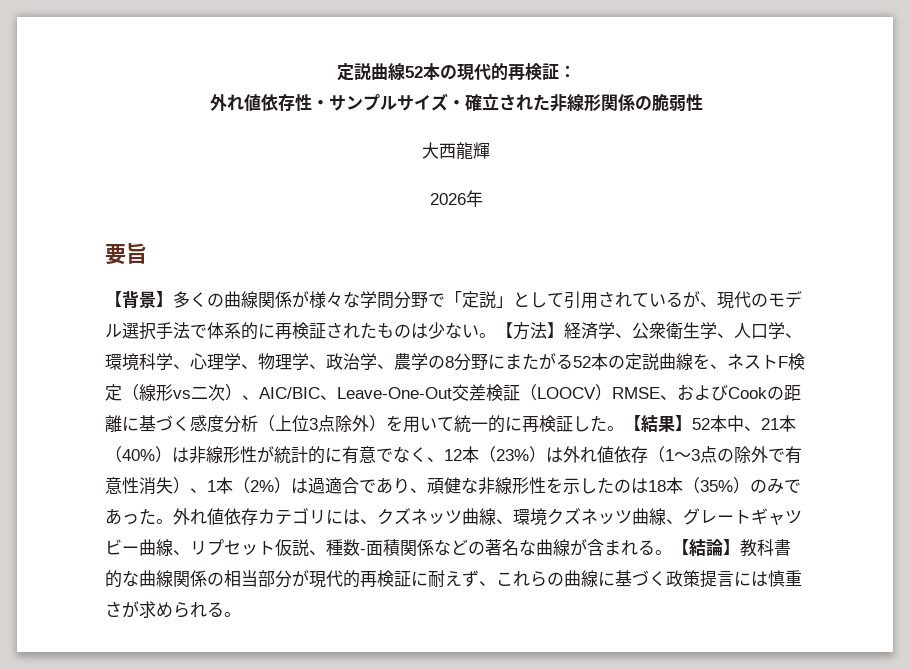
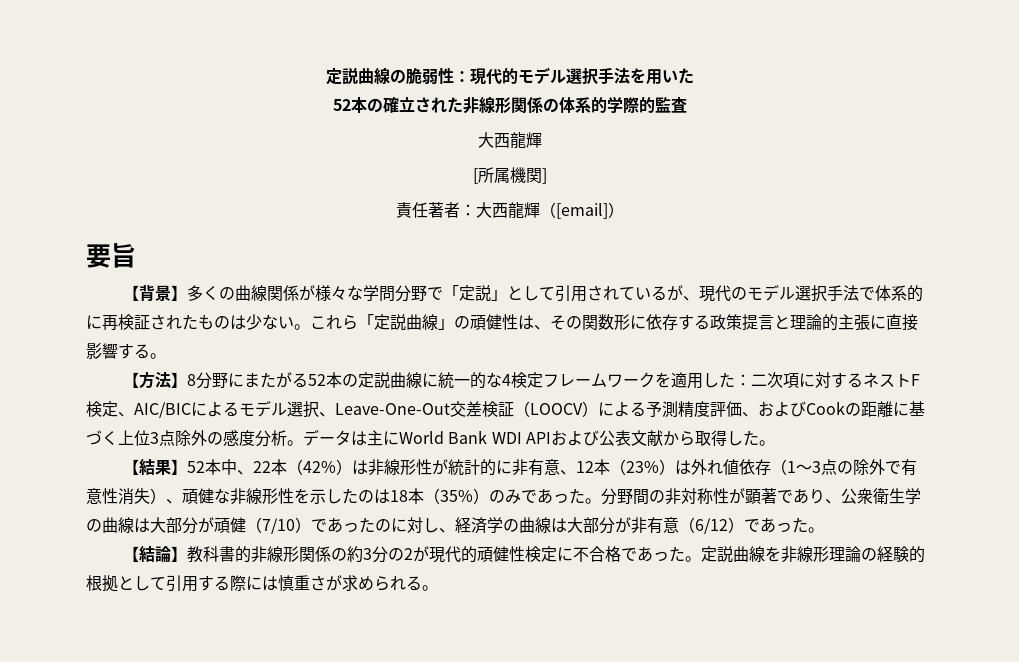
- 定説曲線52本の現代的再検証：
- 外れ値依存性・サンプルサイズ・確立された非線形関係の脆弱性
+ 定説曲線の脆弱性：現代的モデル選択手法を用いた
+ 52本の確立された非線形関係の体系的学際的監査
  大西龍輝
- 2026年
+ [所属機関]
+ 責任著者：大西龍輝（[email]）
- 【方法】経済学、公衆衛生学、人口学、環境科学、心理学、物理学、政治学、農学の8分野にまたがる52本の定説曲線を、ネストF検定（線形vs二次）、AIC/BIC、Leave-One-Out交差検証（LOOCV）RMSE、およびCookの距離に基づく感度分析（上位3点除外）を用いて統一的に再検証した。【結果】52本中、21本（40%）は非線形性が統計的に有意でなく、12本（23%）は外れ値依存（1〜3点の除外で有意性消失）、1本（2%）は過適合であり、頑健な非線形性を示したのは18本（35%）のみであった。
+ これら「定説曲線」の頑健性は、その関数形に依存する政策提言と理論的主張に直接影響する。
+ 【方法】8分野にまたがる52本の定説曲線に統一的な4検定フレームワークを適用した：二次項に対するネストF検定、AIC/BICによるモデル選択、Leave-One-Out交差検証（LOOCV）による予測精度評価、およびCookの距離に基づく上位3点除外の感度分析。データは主にWorld Bank WDI APIおよび公表文献から取得した。
+ 【結果】52本中、22本（42%）は非線形性が統計的に非有意、12本（23%）は外れ値依存（1〜3点の除外で有意性消失）、頑健な非線形性を示したのは18本（35%）のみであった。
- 外れ値依存カテゴリには、クズネッツ曲線、環境クズネッツ曲線、グレートギャツビー曲線、リプセット仮説、種数-面積関係などの著名な曲線が含まれる。【結論】教科書的な曲線関係の相当部分が現代的再検証に耐えず、これらの曲線に基づく政策提言には慎重さが求められる。
+ 分野間の非対称性が顕著であり、公衆衛生学の曲線は大部分が頑健（7/10）であったのに対し、経済学の曲線は大部分が非有意（6/12）であった。
+ 【結論】教科書的非線形関係の約3分の2が現代的頑健性検定に不合格であった。定説曲線を非線形理論の経験的根拠として引用する際には慎重さが求められる。

